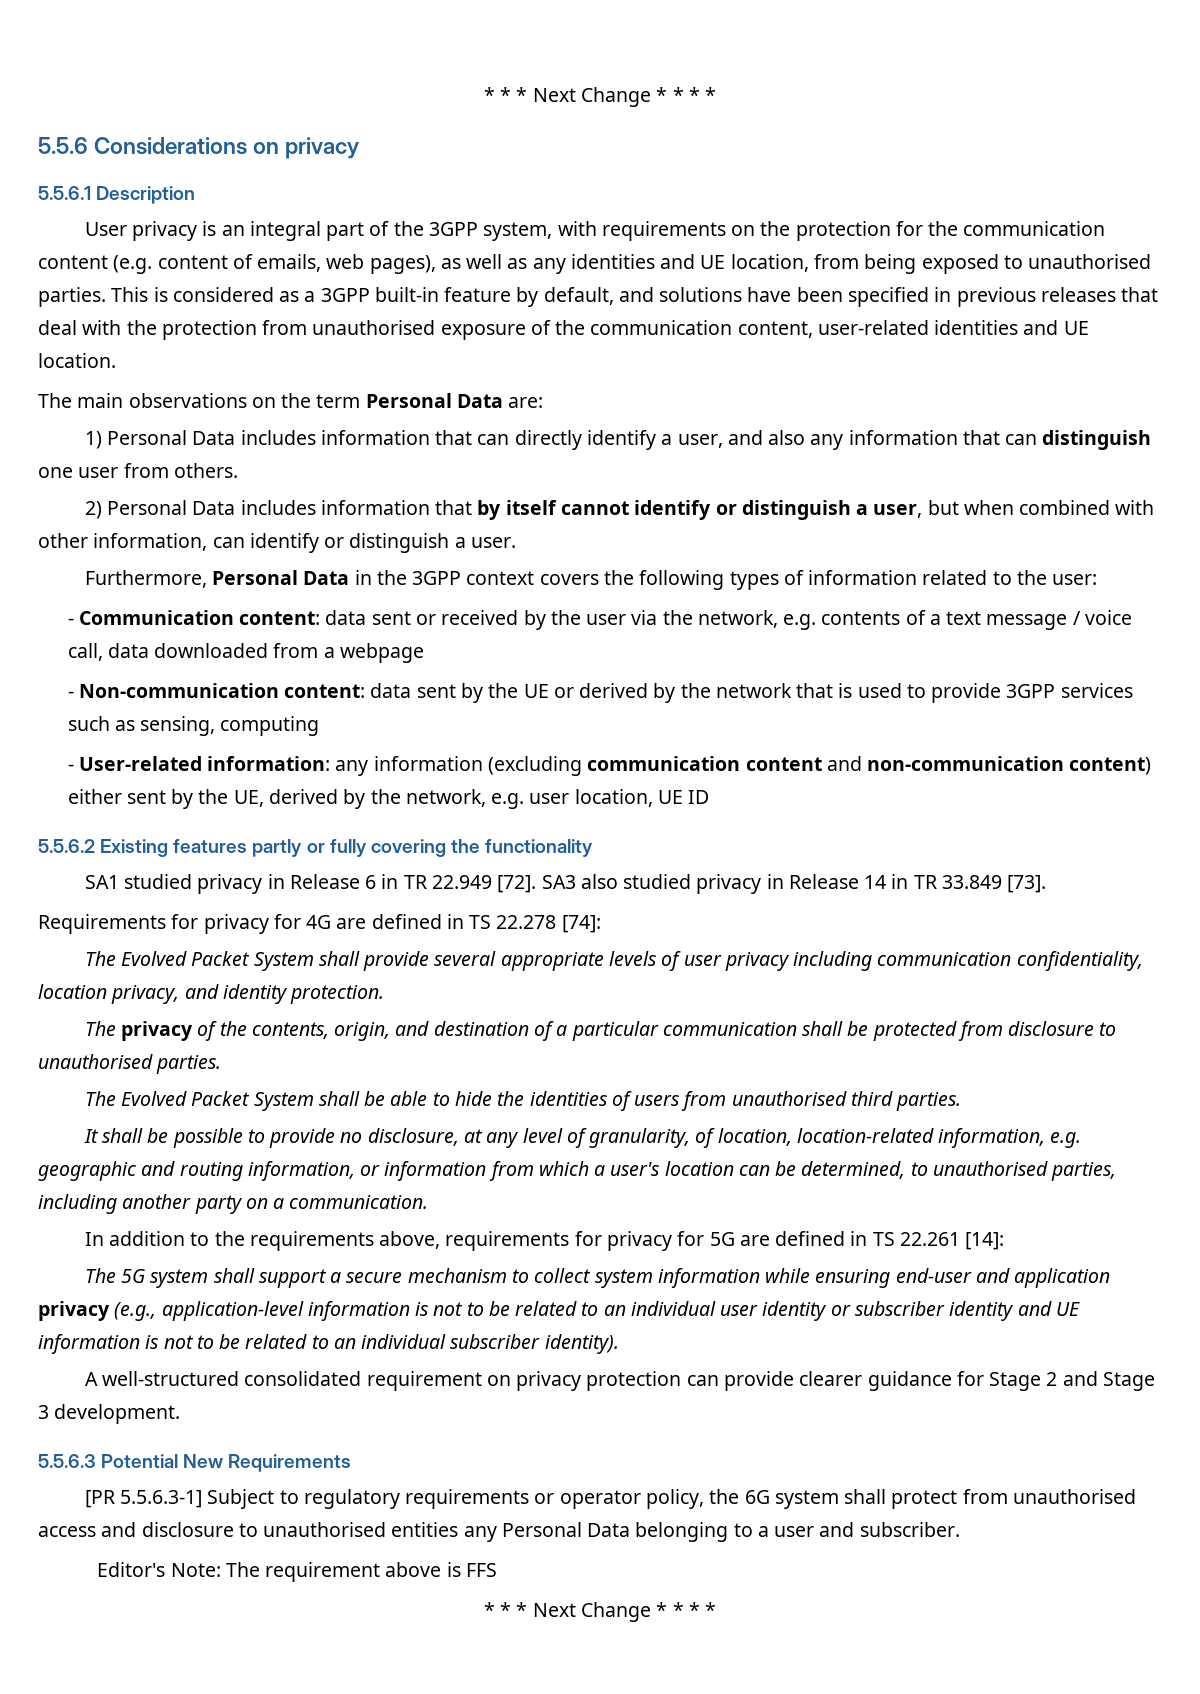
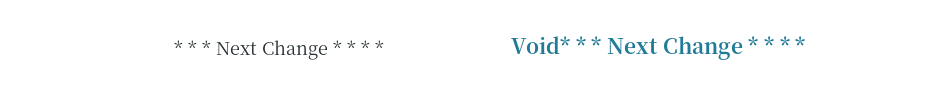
- 5.5.6 Considerations on privacy
- 5.5.6.1 Description
- User privacy is an integral part of the 3GPP system, with requirements on the protection for the communication content (e.g. content of emails, web pages), as well as any identities and UE location, from being exposed to unauthorised parties. This is considered as a 3GPP built-in feature by default, and solutions have been specified in previous releases that deal with the protection from unauthorised exposure of the communication content, user-related identities and UE location.
- The main observations on the term Personal Data are:
- 1) Personal Data includes information that can directly identify a user, and also any information that can distinguish one user from others.
- 2) Personal Data includes information that by itself cannot identify or distinguish a user, but when combined with other information, can identify or distinguish a user.
- Furthermore, Personal Data in the 3GPP context covers the following types of information related to the user:
- - Communication content: data sent or received by the user via the network, e.g. contents of a text message / voice call, data downloaded from a webpage
- - Non-communication content: data sent by the UE or derived by the network that is used to provide 3GPP services such as sensing, computing
- - User-related information: any information (excluding communication content and non-communication content) either sent by the UE, derived by the network, e.g. user location, UE ID
- 5.5.6.2 Existing features partly or fully covering the functionality
- SA1 studied privacy in Release 6 in TR 22.949 [72]. SA3 also studied privacy in Release 14 in TR 33.849 [73].
- Requirements for privacy for 4G are defined in TS 22.278 [74]:
- The Evolved Packet System shall provide several appropriate levels of user privacy including communication confidentiality, location privacy, and identity protection.
- The privacy of the contents, origin, and destination of a particular communication shall be protected from disclosure to unauthorised parties.
- The Evolved Packet System shall be able to hide the identities of users from unauthorised third parties.
- It shall be possible to provide no disclosure, at any level of granularity, of location, location-related information, e.g. geographic and routing information, or information from which a user's location can be determined, to unauthorised parties, including another party on a communication.
- In addition to the requirements above, requirements for privacy for 5G are defined in TS 22.261 [14]:
- The 5G system shall support a secure mechanism to collect system information while ensuring end-user and application privacy (e.g., application-level information is not to be related to an individual user identity or subscriber identity and UE information is not to be related to an individual subscriber identity).
- A well-structured consolidated requirement on privacy protection can provide clearer guidance for Stage 2 and Stage 3 development.
- 5.5.6.3 Potential New Requirements
- [PR 5.5.6.3-1] Subject to regulatory requirements or operator policy, the 6G system shall protect from unauthorised access and disclosure to unauthorised entities any Personal Data belonging to a user and subscriber.
- Editor's Note: The requirement above is FFS
- * * * Next Change * * * *
+ Void* * * Next Change * * * *

